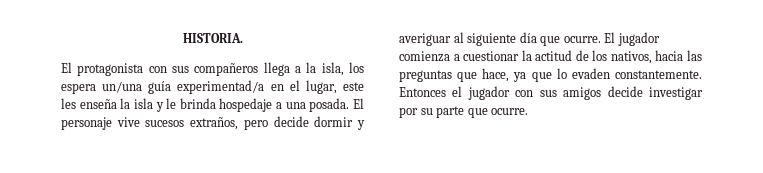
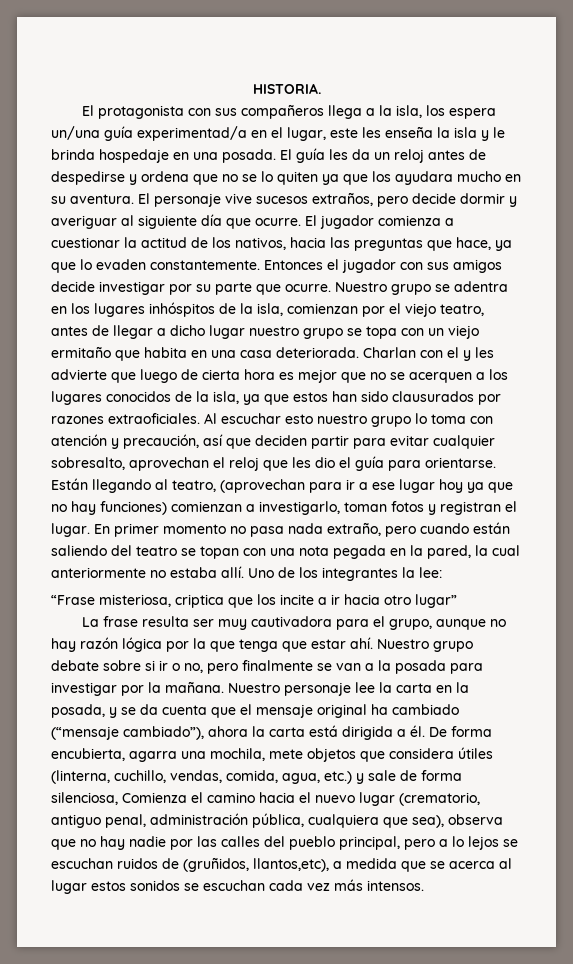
- El protagonista con sus compañeros llega a la isla, los espera un/una guía experimentad/a en el lugar, este les enseña la isla y le brinda hospedaje a una posada.
+ El protagonista con sus compañeros llega a la isla, los espera un/una guía experimentad/a en el lugar, este les enseña la isla y le brinda hospedaje en una posada.
- El personaje vive sucesos extraños, pero decide dormir y averiguar al siguiente día que ocurre.
+ El guía les da un reloj antes de despedirse y ordena que no se lo quiten ya que los ayudara mucho en su aventura. El personaje vive sucesos extraños, pero decide dormir y averiguar al siguiente día que ocurre.
+ Nuestro grupo se adentra en los lugares inhóspitos de la isla, comienzan por el viejo teatro, antes de llegar a dicho lugar nuestro grupo se topa con un viejo ermitaño que habita en una casa deteriorada. Charlan con el y les advierte que luego de cierta hora es mejor que no se acerquen a los lugares conocidos de la isla, ya que estos han sido clausurados por razones extraoficiales. Al escuchar esto nuestro grupo lo toma con atención y precaución, así que deciden partir para evitar cualquier sobresalto, aprovechan el reloj que les dio el guía para orientarse. Están llegando al teatro, (aprovechan para ir a ese lugar hoy ya que no hay funciones) comienzan a investigarlo, toman fotos y registran el lugar. En primer momento no pasa nada extraño, pero cuando están saliendo del teatro se topan con una nota pegada en la pared, la cual anteriormente no estaba allí. Uno de los integrantes la lee:
+ “Frase misteriosa, criptica que los incite a ir hacia otro lugar”
+ La frase resulta ser muy cautivadora para el grupo, aunque no hay razón lógica por la que tenga que estar ahí. Nuestro grupo debate sobre si ir o no, pero finalmente se van a la posada para investigar por la mañana. Nuestro personaje lee la carta en la posada, y se da cuenta que el mensaje original ha cambiado (“mensaje cambiado”), ahora la carta está dirigida a él. De forma encubierta, agarra una mochila, mete objetos que considera útiles (linterna, cuchillo, vendas, comida, agua, etc.) y sale de forma silenciosa, Comienza el camino hacia el nuevo lugar (crematorio, antiguo penal, administración pública, cualquiera que sea), observa que no hay nadie por las calles del pueblo principal, pero a lo lejos se escuchan ruidos de (gruñidos, llantos,etc), a medida que se acerca al lugar estos sonidos se escuchan cada vez más intensos.

